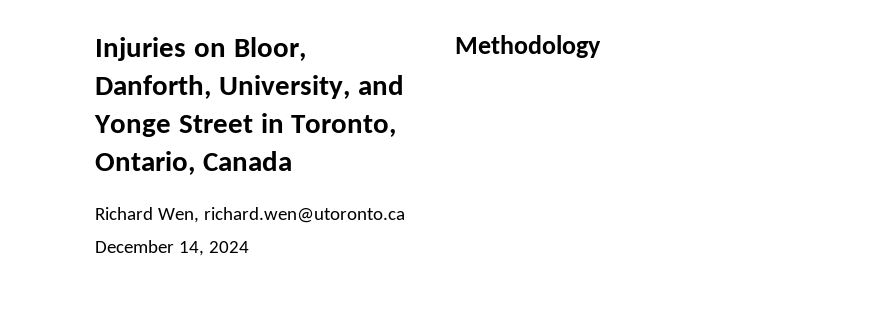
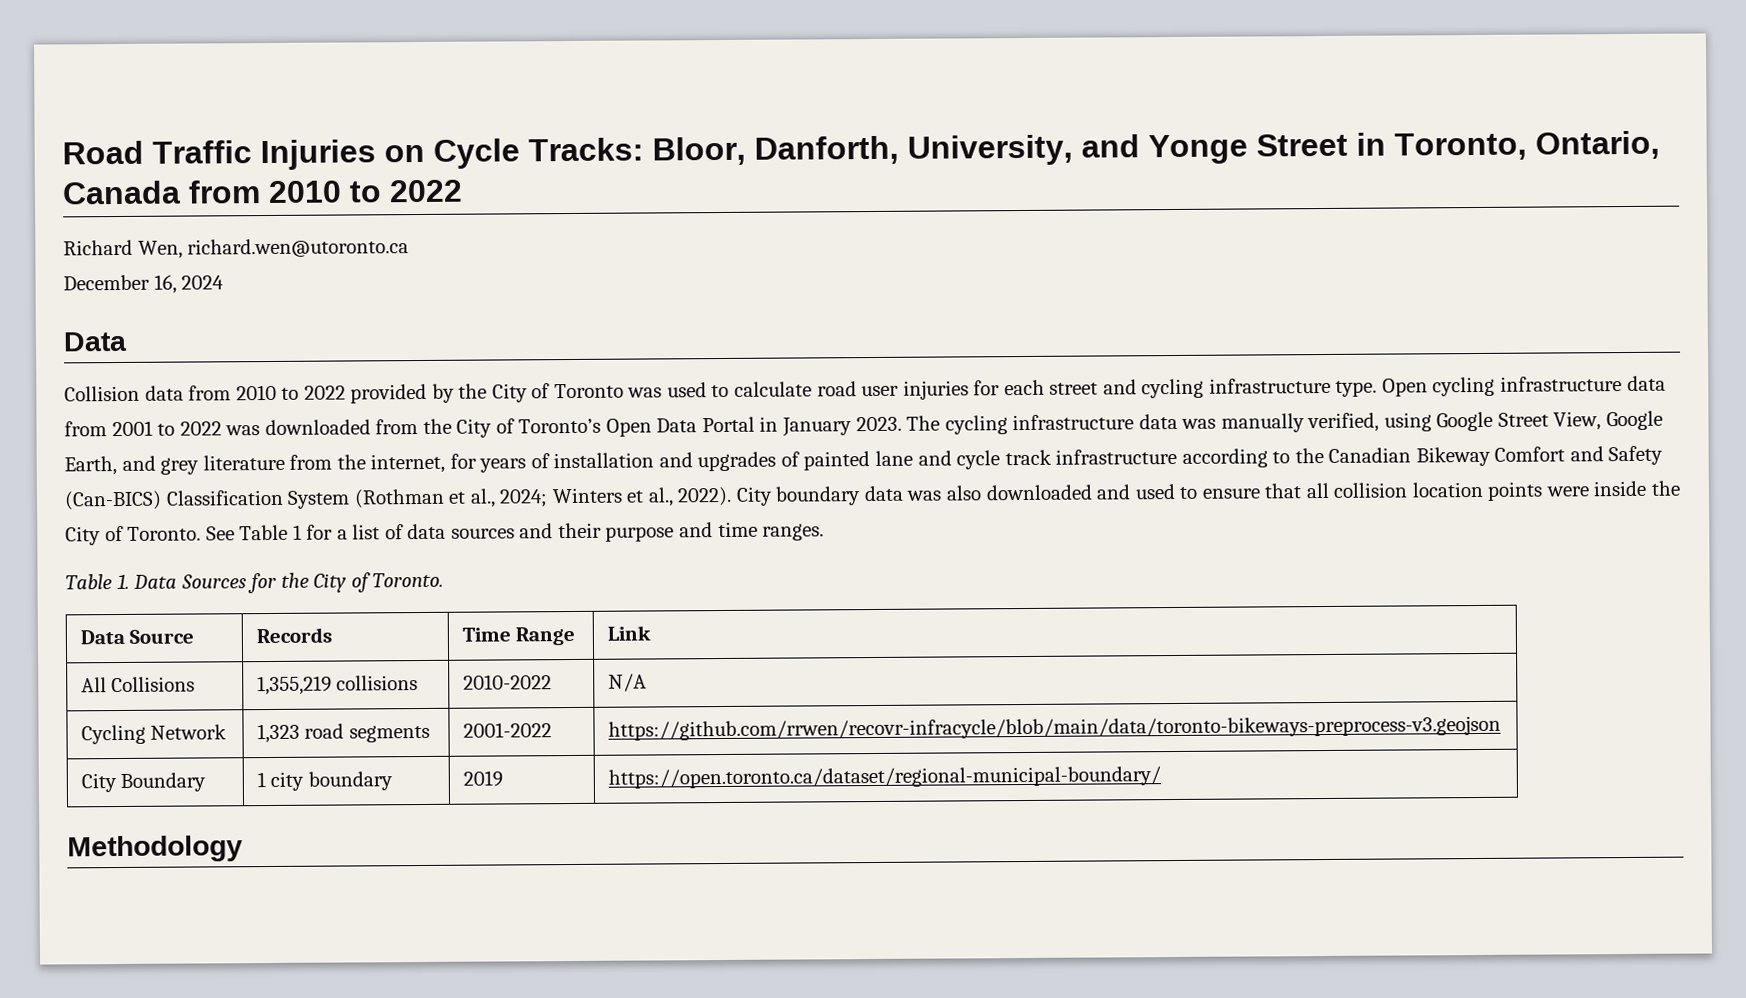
- Injuries on Bloor, Danforth, University, and Yonge Street in Toronto, Ontario, Canada
+ Road Traffic Injuries on Cycle Tracks: Bloor, Danforth, University, and Yonge Street in Toronto, Ontario, Canada from 2010 to 2022
- December 14, 2024
+ December 16, 2024
+ Data
+ Collision data from 2010 to 2022 provided by the City of Toronto was used to calculate road user injuries for each street and cycling infrastructure type. Open cycling infrastructure data from 2001 to 2022 was downloaded from the City of Toronto’s Open Data Portal in January 2023. The cycling infrastructure data was manually verified, using Google Street View, Google Earth, and grey literature from the internet, for years of installation and upgrades of painted lane and cycle track infrastructure according to the Canadian Bikeway Comfort and Safety (Can-BICS) Classification System (Rothman et al., 2024; Winters et al., 2022). City boundary data was also downloaded and used to ensure that all collision location points were inside the City of Toronto. See Table 1 for a list of data sources and their purpose and time ranges.
+ Table 1. Data Sources for the City of Toronto.
+ Data Source | Records | Time Range | Link
+ All Collisions | 1,355,219 collisions | 2010-2022 | N/A
+ Cycling Network | 1,323 road segments | 2001-2022 | https://github.com/rrwen/recovr-infracycle/blob/main/data/toronto-bikeways-preprocess-v3.geojson
+ City Boundary | 1 city boundary | 2019 | https://open.toronto.ca/dataset/regional-municipal-boundary/

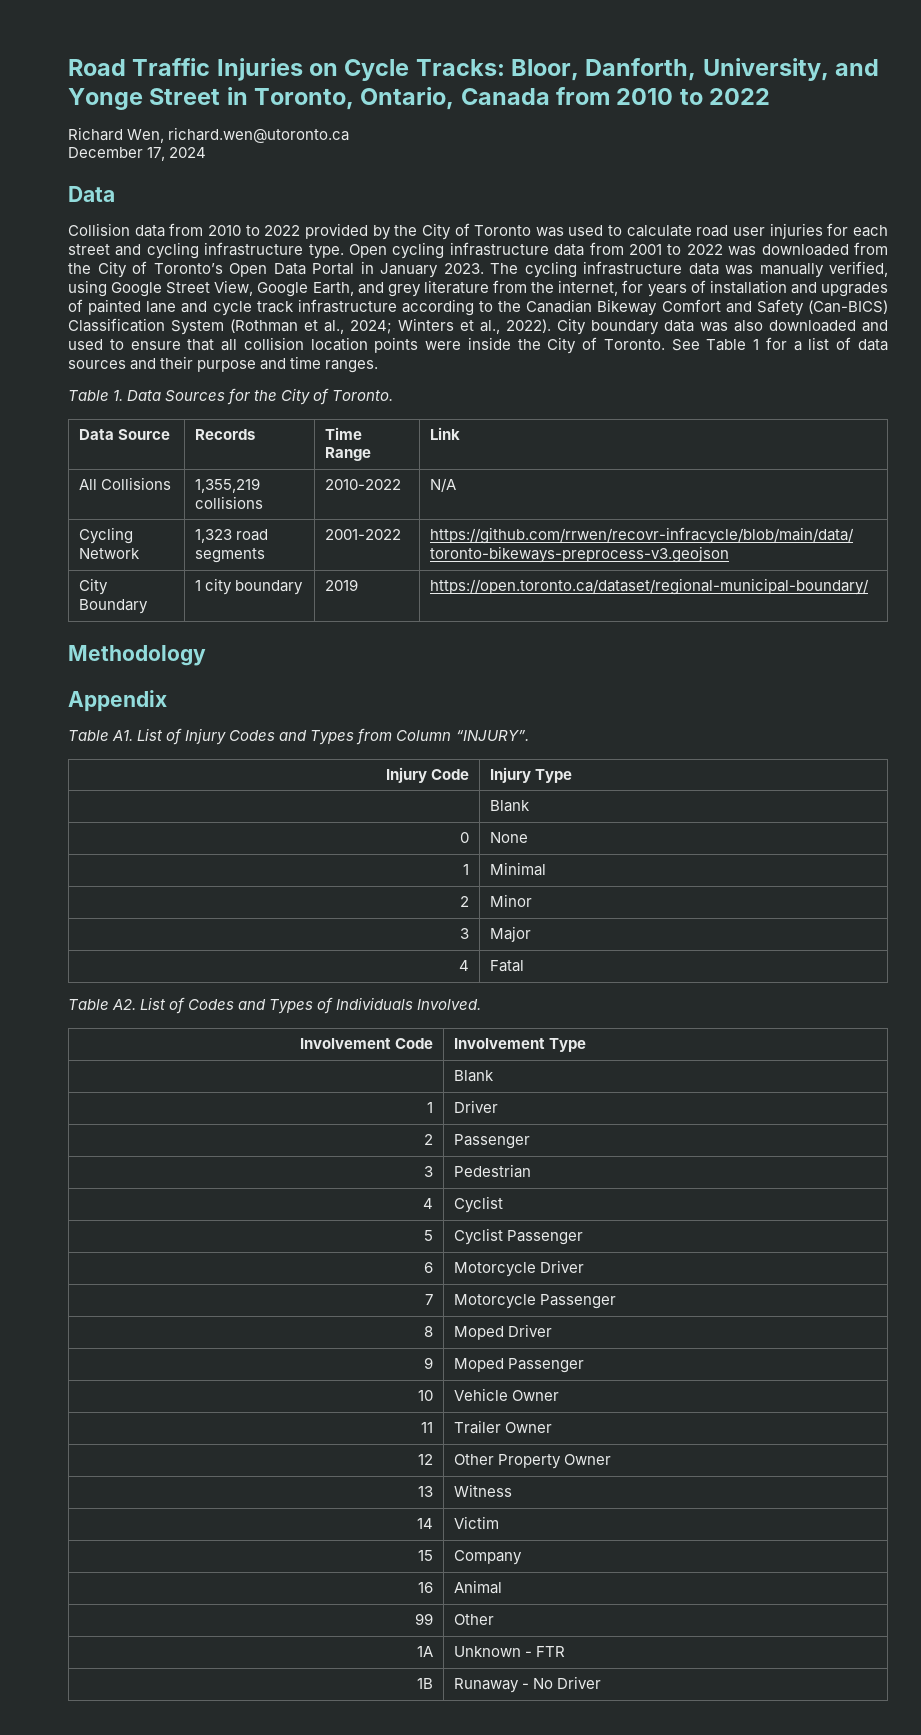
- December 16, 2024
+ December 17, 2024
+ Appendix
+ Table A1. List of Injury Codes and Types from Column “INJURY”.
+ Injury Code | Injury Type
+ | Blank
+ 0 | None
+ 1 | Minimal
+ 2 | Minor
+ 3 | Major
+ 4 | Fatal
+ Table A2. List of Codes and Types of Individuals Involved.
+ Involvement Code | Involvement Type
+ | Blank
+ 1 | Driver
+ 2 | Passenger
+ 3 | Pedestrian
+ 4 | Cyclist
+ 5 | Cyclist Passenger
+ 6 | Motorcycle Driver
+ 7 | Motorcycle Passenger
+ 8 | Moped Driver
+ 9 | Moped Passenger
+ 10 | Vehicle Owner
+ 11 | Trailer Owner
+ 12 | Other Property Owner
+ 13 | Witness
+ 14 | Victim
+ 15 | Company
+ 16 | Animal
+ 99 | Other
+ 1A | Unknown - FTR
+ 1B | Runaway - No Driver

